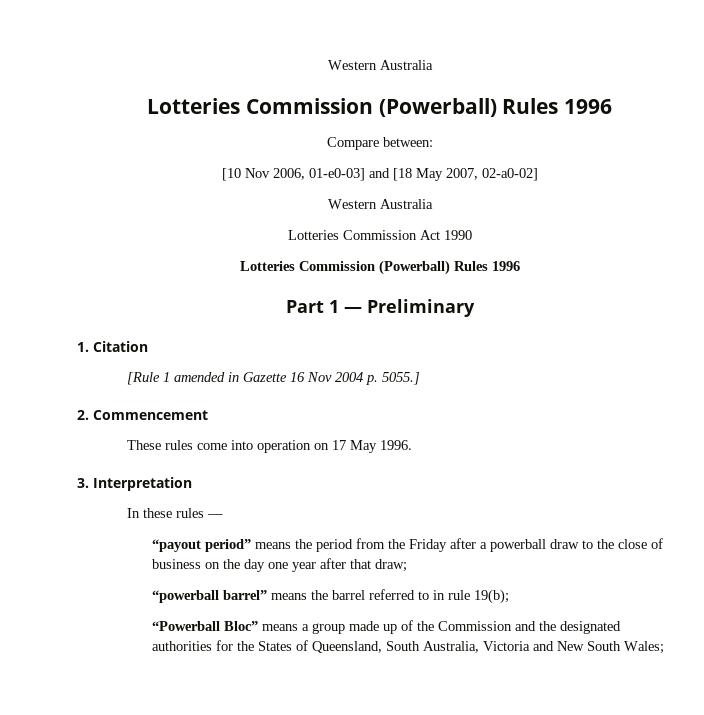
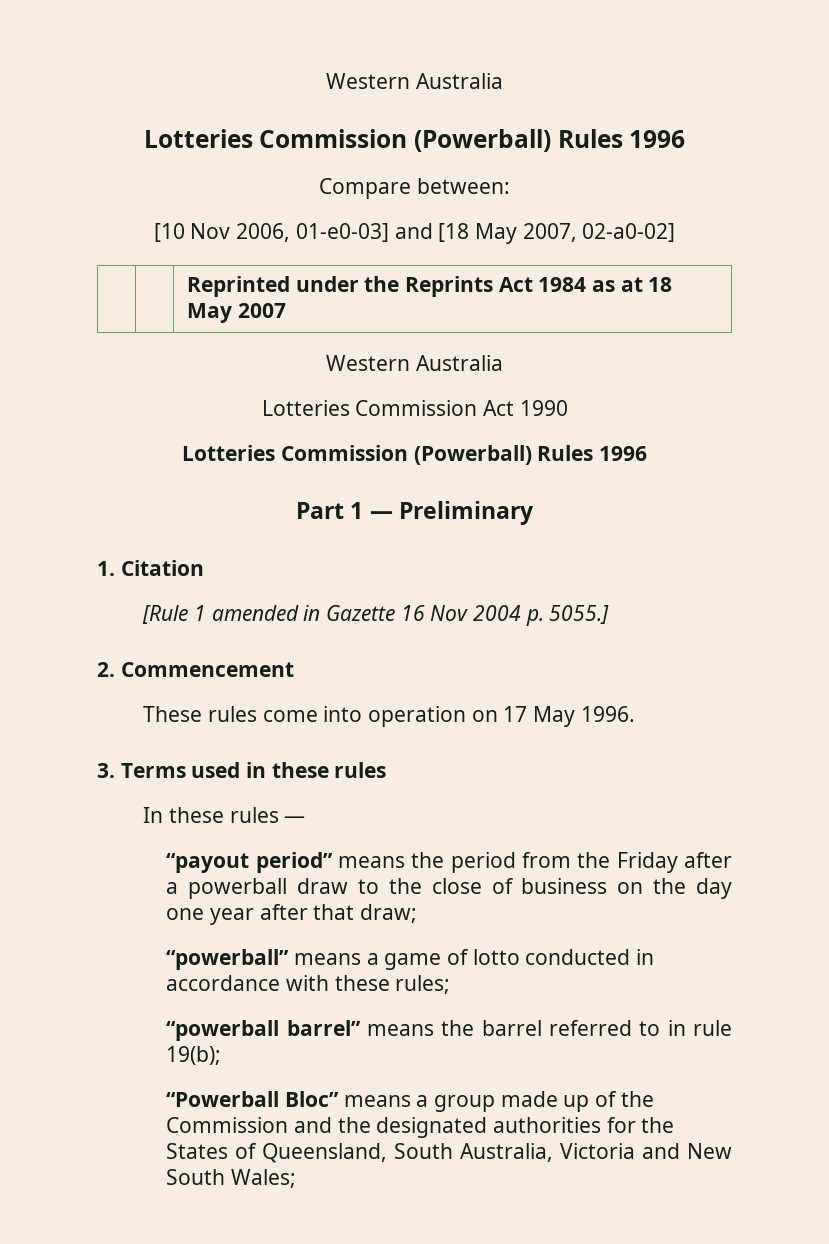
+ | | Reprinted under the Reprints Act 1984 as at 18 May 2007
- 3. Interpretation
+ 3. Terms used in these rules
+ “powerball” means a game of lotto conducted in accordance with these rules;

